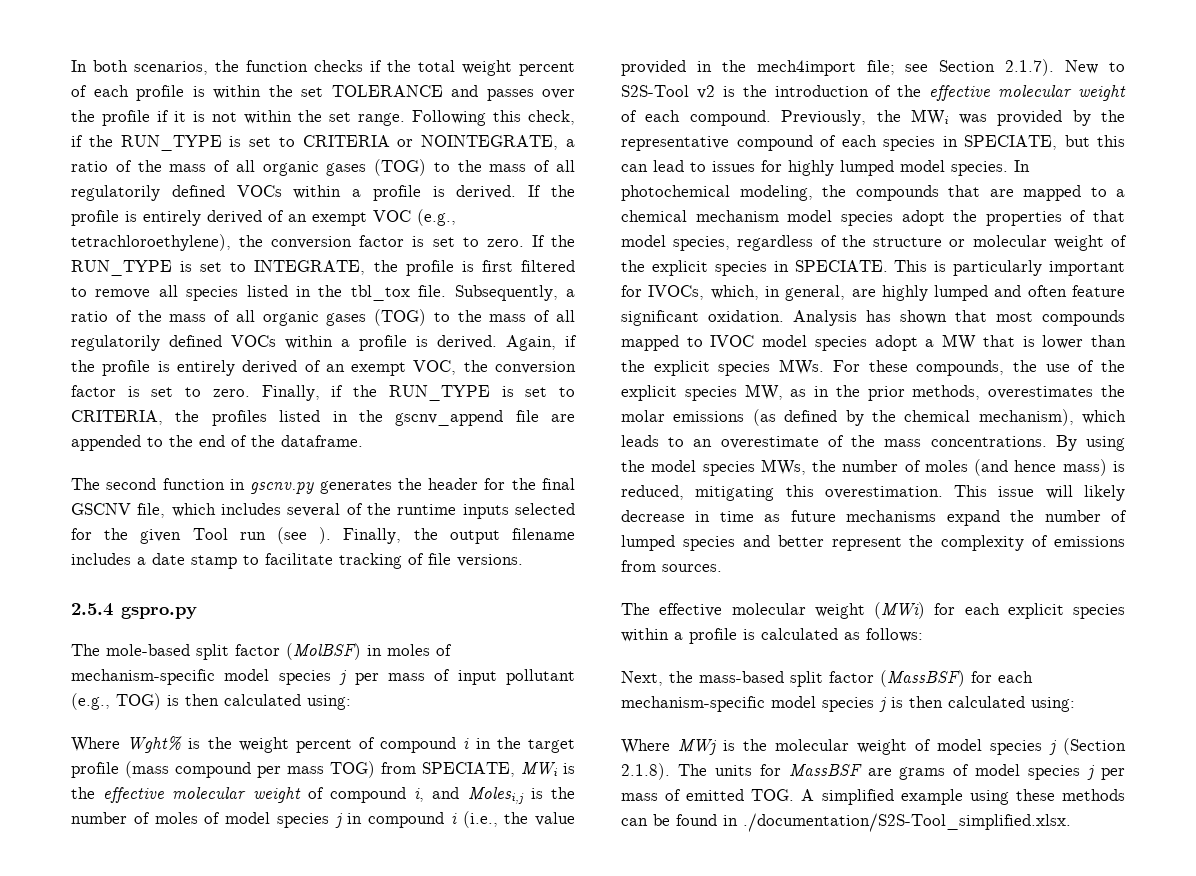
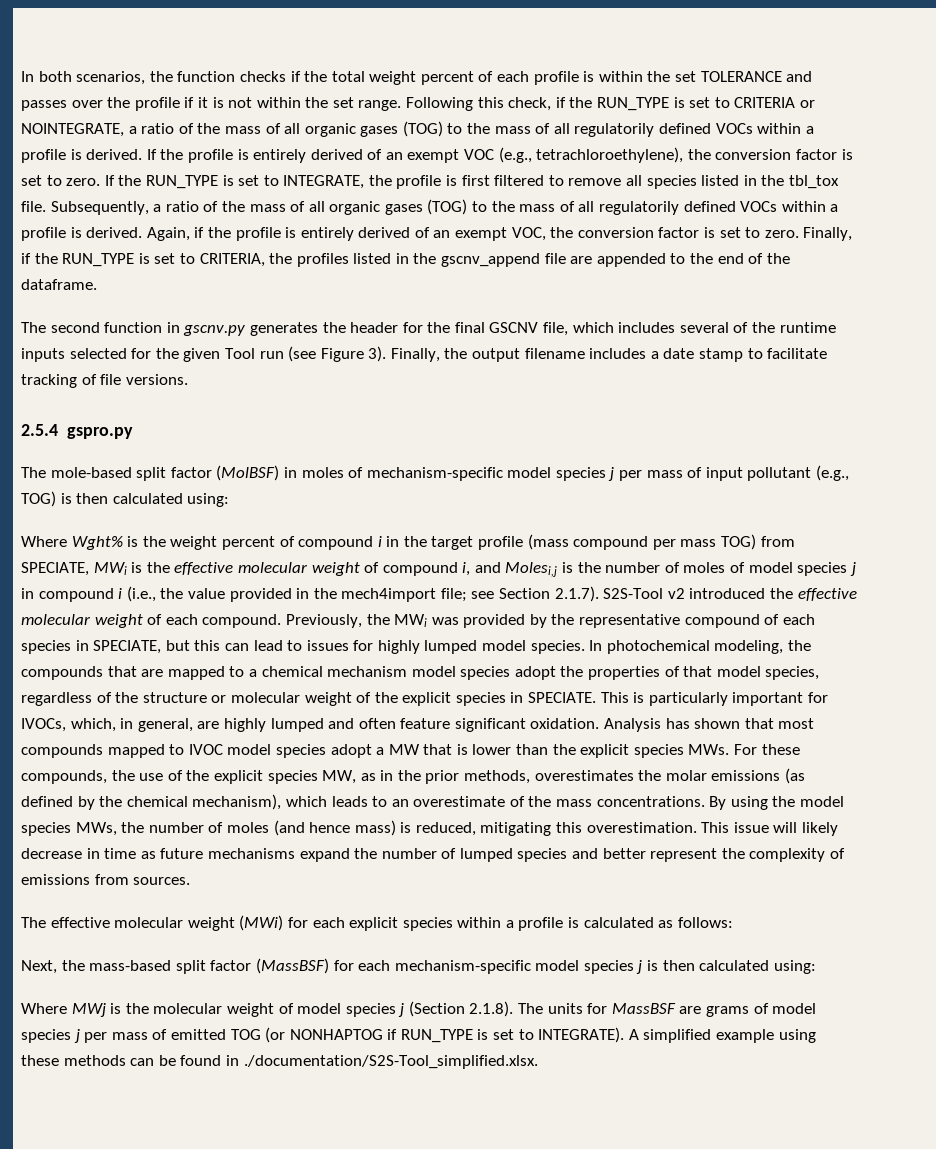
- The second function in gscnv.py generates the header for the final GSCNV file, which includes several of the runtime inputs selected for the given Tool run (see ).
+ The second function in gscnv.py generates the header for the final GSCNV file, which includes several of the runtime inputs selected for the given Tool run (see Figure 3).
- see Section 2.1.7). New to S2S-Tool v2 is the introduction of the effective molecular weight of each compound.
+ see Section 2.1.7). S2S-Tool v2 introduced the effective molecular weight of each compound.
- Where MWj is the molecular weight of model species j (Section 2.1.8). The units for MassBSF are grams of model species j per mass of emitted TOG. A simplified example using these methods can be found in ./documentation/S2S-Tool_simplified.xlsx.
+ Where MWj is the molecular weight of model species j (Section 2.1.8). The units for MassBSF are grams of model species j per mass of emitted TOG (or NONHAPTOG if RUN_TYPE is set to INTEGRATE). A simplified example using these methods can be found in ./documentation/S2S-Tool_simplified.xlsx.

